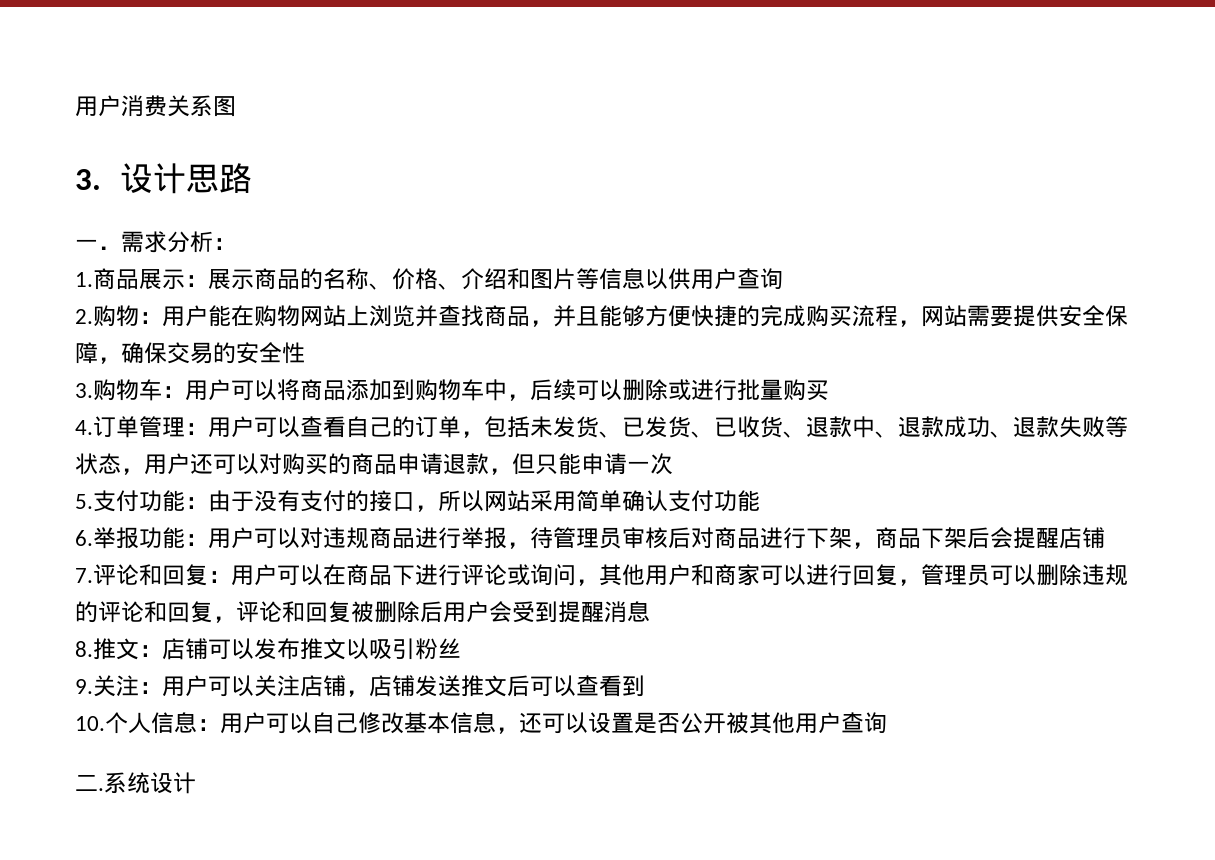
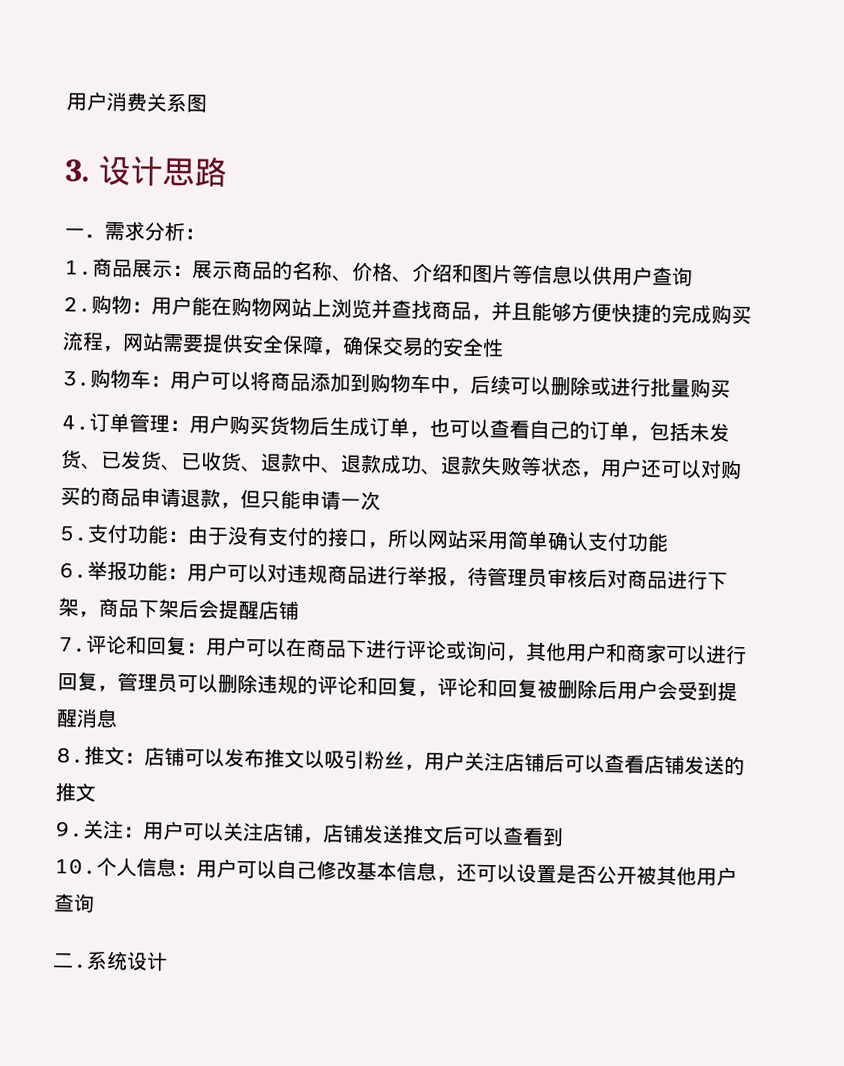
- 4.订单管理：用户可以查看自己的订单，包括未发货、已发货、已收货、退款中、退款成功、退款失败等状态，用户还可以对购买的商品申请退款，但只能申请一次
+ 4.订单管理：用户购买货物后生成订单，也可以查看自己的订单，包括未发货、已发货、已收货、退款中、退款成功、退款失败等状态，用户还可以对购买的商品申请退款，但只能申请一次
- 8.推文：店铺可以发布推文以吸引粉丝
+ 8.推文：店铺可以发布推文以吸引粉丝，用户关注店铺后可以查看店铺发送的推文

